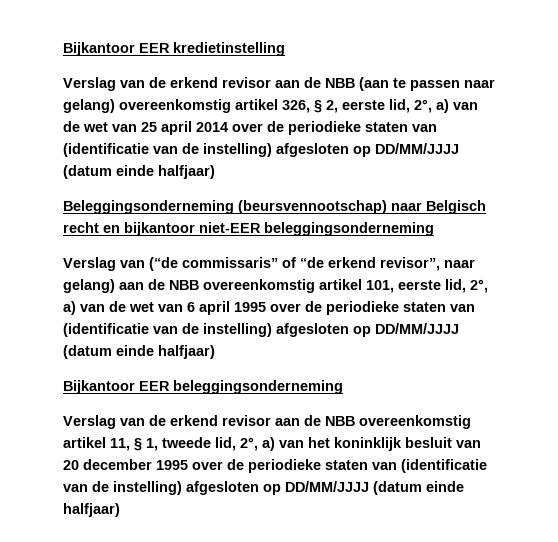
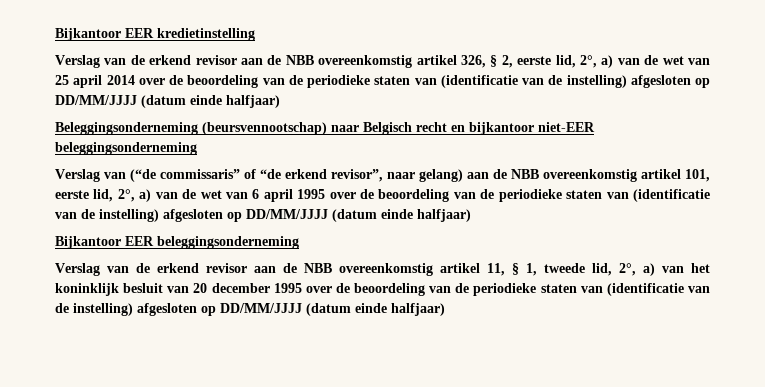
- Verslag van de erkend revisor aan de NBB (aan te passen naar gelang) overeenkomstig artikel 326, § 2, eerste lid, 2°, a) van de wet van 25 april 2014 over de periodieke staten van (identificatie van de instelling) afgesloten op DD/MM/JJJJ (datum einde halfjaar)
+ Verslag van de erkend revisor aan de NBB overeenkomstig artikel 326, § 2, eerste lid, 2°, a) van de wet van 25 april 2014 over de beoordeling van de periodieke staten van (identificatie van de instelling) afgesloten op DD/MM/JJJJ (datum einde halfjaar)
- Verslag van (“de commissaris” of “de erkend revisor”, naar gelang) aan de NBB overeenkomstig artikel 101, eerste lid, 2°, a) van de wet van 6 april 1995 over de periodieke staten van (identificatie van de instelling) afgesloten op DD/MM/JJJJ (datum einde halfjaar)
+ Verslag van (“de commissaris” of “de erkend revisor”, naar gelang) aan de NBB overeenkomstig artikel 101, eerste lid, 2°, a) van de wet van 6 april 1995 over de beoordeling van de periodieke staten van (identificatie van de instelling) afgesloten op DD/MM/JJJJ (datum einde halfjaar)
- Verslag van de erkend revisor aan de NBB overeenkomstig artikel 11, § 1, tweede lid, 2°, a) van het koninklijk besluit van 20 december 1995 over de periodieke staten van (identificatie van de instelling) afgesloten op DD/MM/JJJJ (datum einde halfjaar)
+ Verslag van de erkend revisor aan de NBB overeenkomstig artikel 11, § 1, tweede lid, 2°, a) van het koninklijk besluit van 20 december 1995 over de beoordeling van de periodieke staten van (identificatie van de instelling) afgesloten op DD/MM/JJJJ (datum einde halfjaar)

